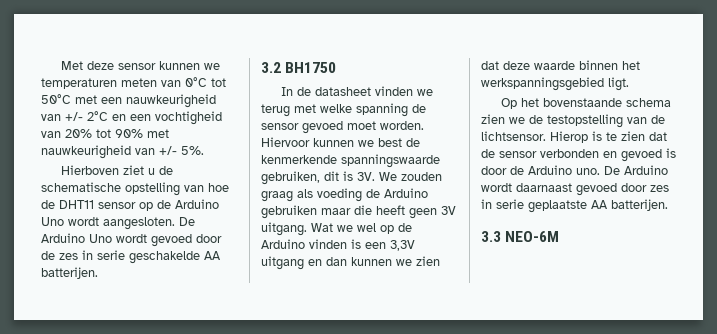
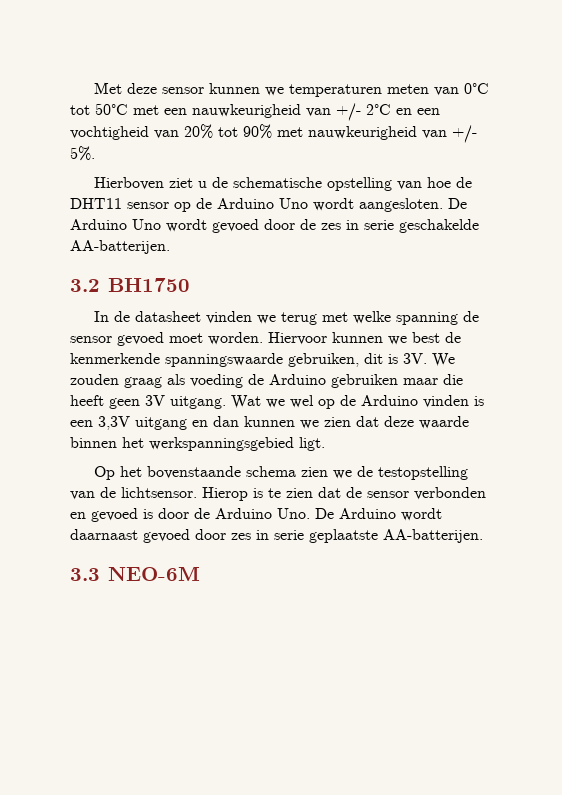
- De Arduino Uno wordt gevoed door de zes in serie geschakelde AA batterijen.
+ De Arduino Uno wordt gevoed door de zes in serie geschakelde AA-batterijen.
- Hierop is te zien dat de sensor verbonden en gevoed is door de Arduino uno. De Arduino wordt daarnaast gevoed door zes in serie geplaatste AA batterijen.
+ Hierop is te zien dat de sensor verbonden en gevoed is door de Arduino Uno. De Arduino wordt daarnaast gevoed door zes in serie geplaatste AA-batterijen.

